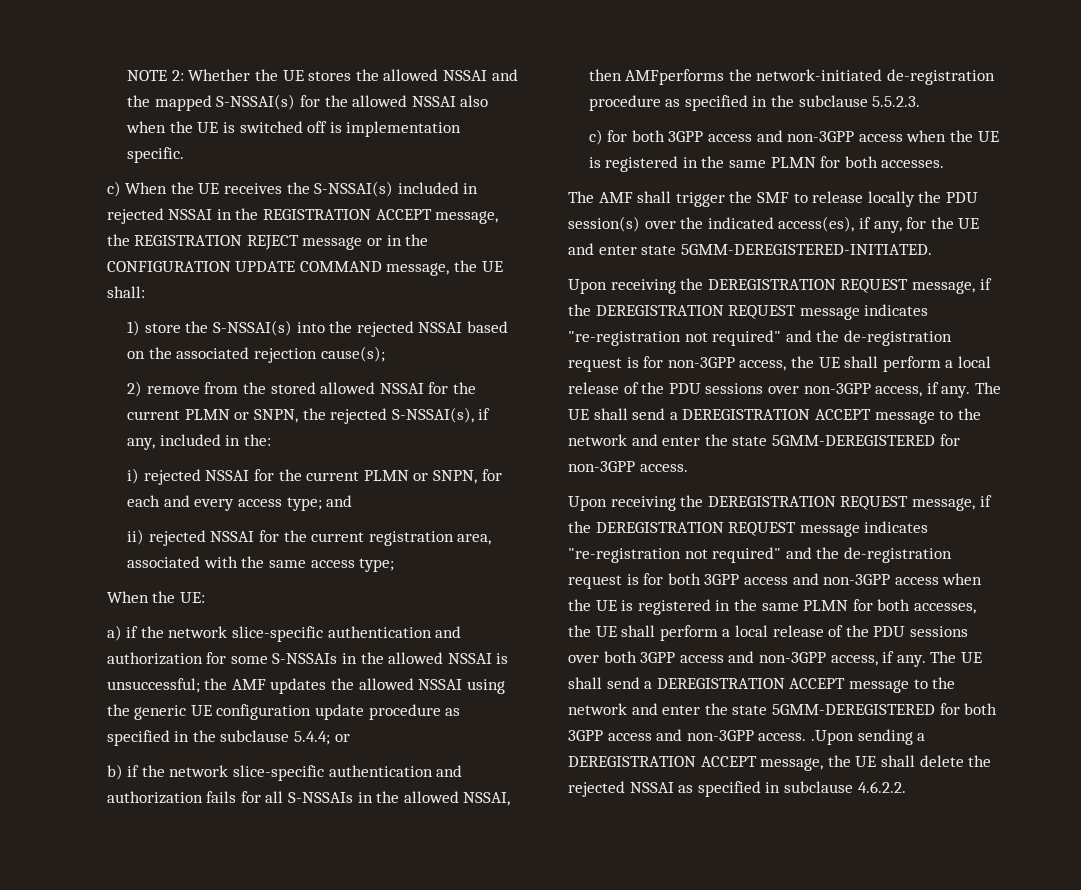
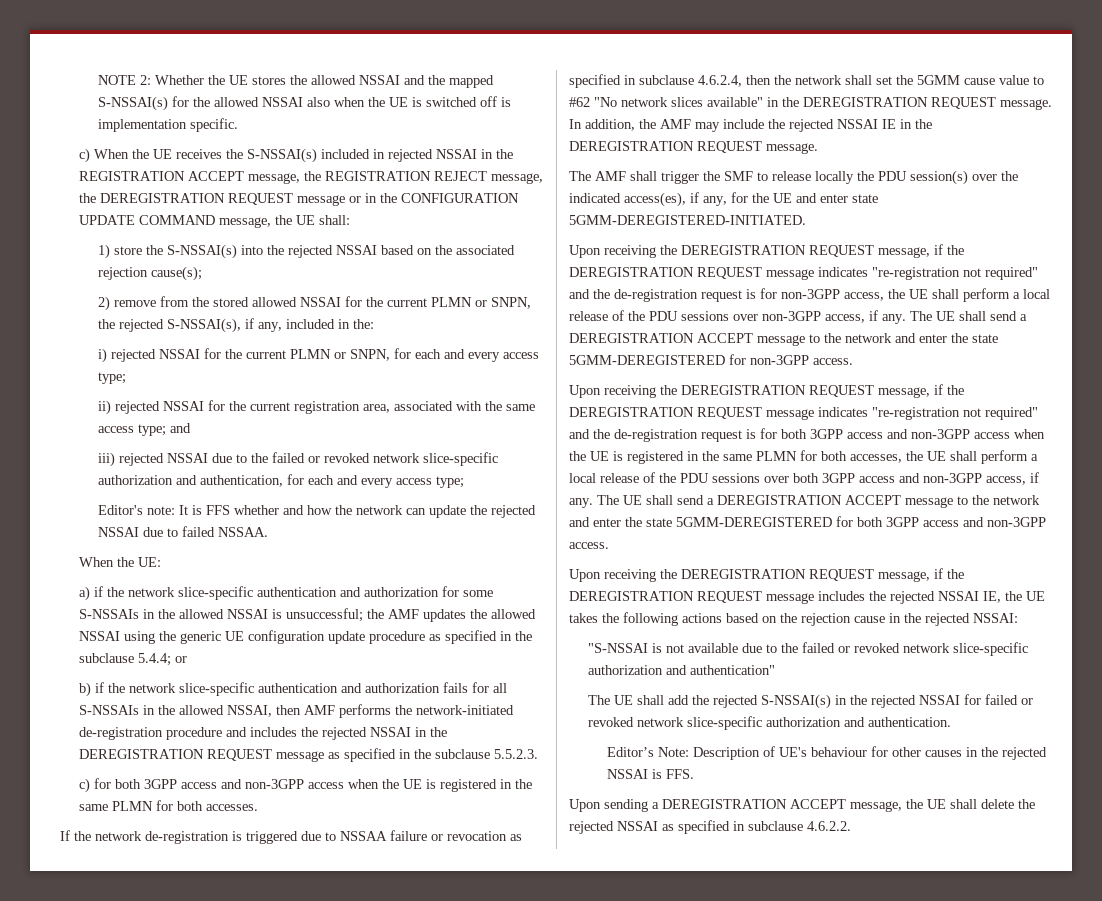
- c) When the UE receives the S-NSSAI(s) included in rejected NSSAI in the REGISTRATION ACCEPT message, the REGISTRATION REJECT message or in the CONFIGURATION UPDATE COMMAND message, the UE shall:
+ c) When the UE receives the S-NSSAI(s) included in rejected NSSAI in the REGISTRATION ACCEPT message, the REGISTRATION REJECT message, the DEREGISTRATION REQUEST message or in the CONFIGURATION UPDATE COMMAND message, the UE shall:
- i) rejected NSSAI for the current PLMN or SNPN, for each and every access type; and
+ i) rejected NSSAI for the current PLMN or SNPN, for each and every access type;
- ii) rejected NSSAI for the current registration area, associated with the same access type;
+ ii) rejected NSSAI for the current registration area, associated with the same access type; and
+ iii) rejected NSSAI due to the failed or revoked network slice-specific authorization and authentication, for each and every access type;
+ Editor's note: It is FFS whether and how the network can update the rejected NSSAI due to failed NSSAA.
- b) if the network slice-specific authentication and authorization fails for all S-NSSAIs in the allowed NSSAI, then AMFperforms the network-initiated de-registration procedure as specified in the subclause 5.5.2.3.
+ b) if the network slice-specific authentication and authorization fails for all S-NSSAIs in the allowed NSSAI, then AMF performs the network-initiated de-registration procedure and includes the rejected NSSAI in the DEREGISTRATION REQUEST message as specified in the subclause 5.5.2.3.
+ If the network de-registration is triggered due to NSSAA failure or revocation as specified in subclause 4.6.2.4, then the network shall set the 5GMM cause value to #62 "No network slices available" in the DEREGISTRATION REQUEST message. In addition, the AMF may include the rejected NSSAI IE in the DEREGISTRATION REQUEST message.
- The UE shall send a DEREGISTRATION ACCEPT message to the network and enter the state 5GMM-DEREGISTERED for both 3GPP access and non-3GPP access. .Upon sending a DEREGISTRATION ACCEPT message, the UE shall delete the rejected NSSAI as specified in subclause 4.6.2.2.
+ The UE shall send a DEREGISTRATION ACCEPT message to the network and enter the state 5GMM-DEREGISTERED for both 3GPP access and non-3GPP access.
+ Upon receiving the DEREGISTRATION REQUEST message, if the DEREGISTRATION REQUEST message includes the rejected NSSAI IE, the UE takes the following actions based on the rejection cause in the rejected NSSAI:
+ "S-NSSAI is not available due to the failed or revoked network slice-specific authorization and authentication"
+ The UE shall add the rejected S-NSSAI(s) in the rejected NSSAI for failed or revoked network slice-specific authorization and authentication.
+ Editor’s Note: Description of UE's behaviour for other causes in the rejected NSSAI is FFS.
+ Upon sending a DEREGISTRATION ACCEPT message, the UE shall delete the rejected NSSAI as specified in subclause 4.6.2.2.

